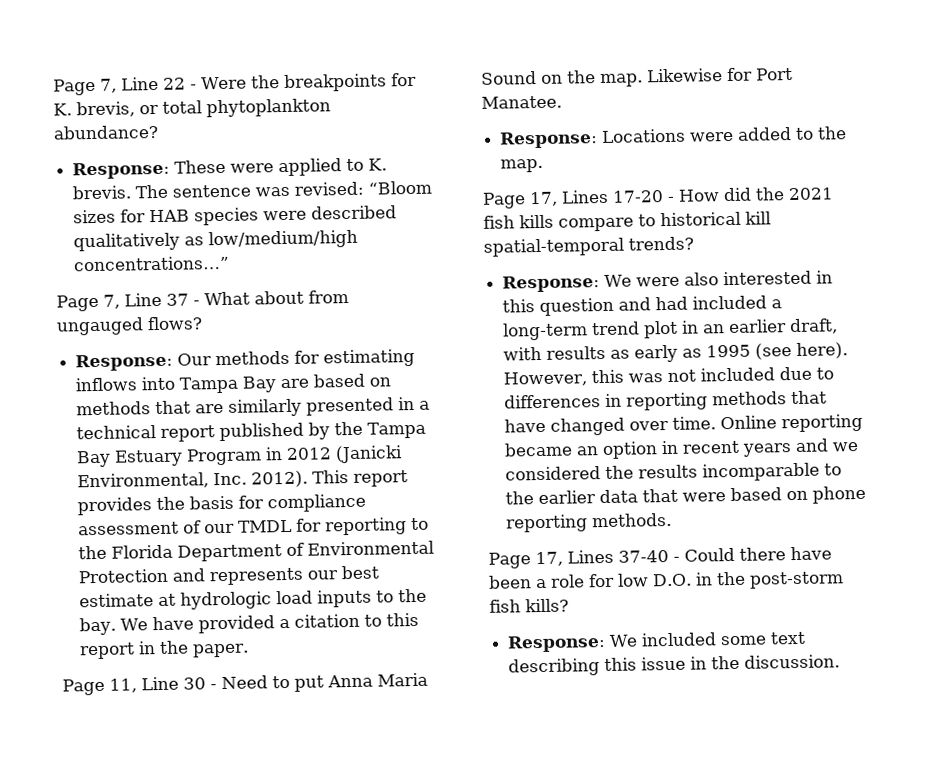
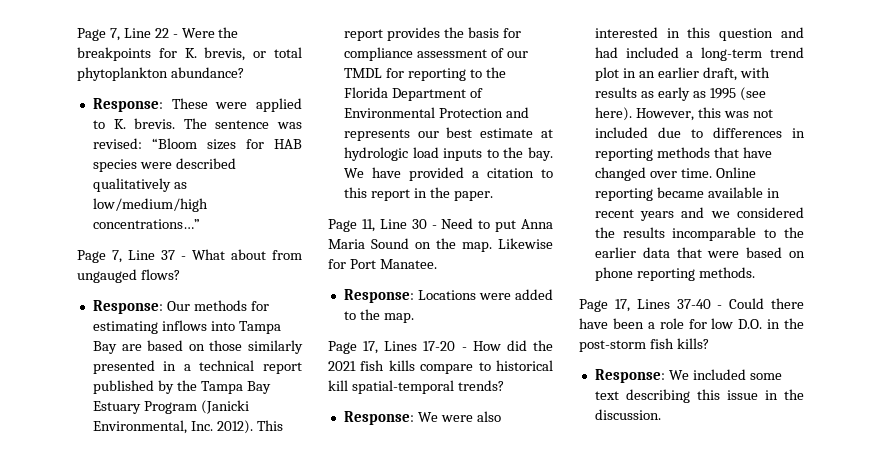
- Response: Our methods for estimating inflows into Tampa Bay are based on methods that are similarly presented in a technical report published by the Tampa Bay Estuary Program in 2012 (Janicki Environmental, Inc. 2012).
+ Response: Our methods for estimating inflows into Tampa Bay are based on those similarly presented in a technical report published by the Tampa Bay Estuary Program (Janicki Environmental, Inc. 2012).
- Online reporting became an option in recent years and we considered the results incomparable to the earlier data that were based on phone reporting methods.
+ Online reporting became available in recent years and we considered the results incomparable to the earlier data that were based on phone reporting methods.

